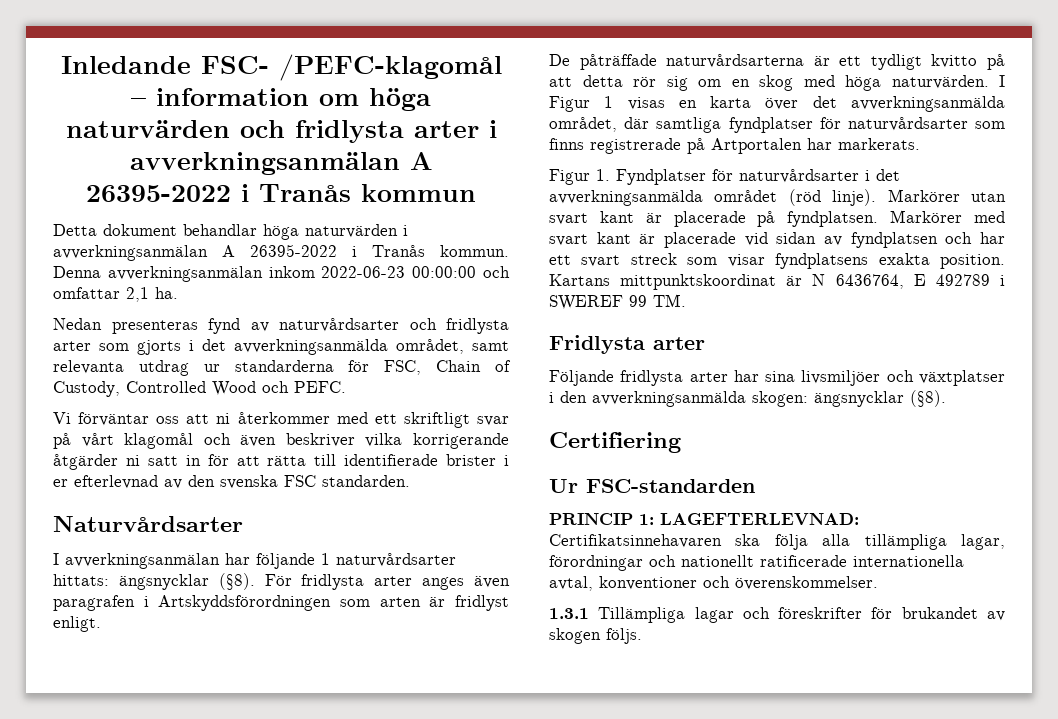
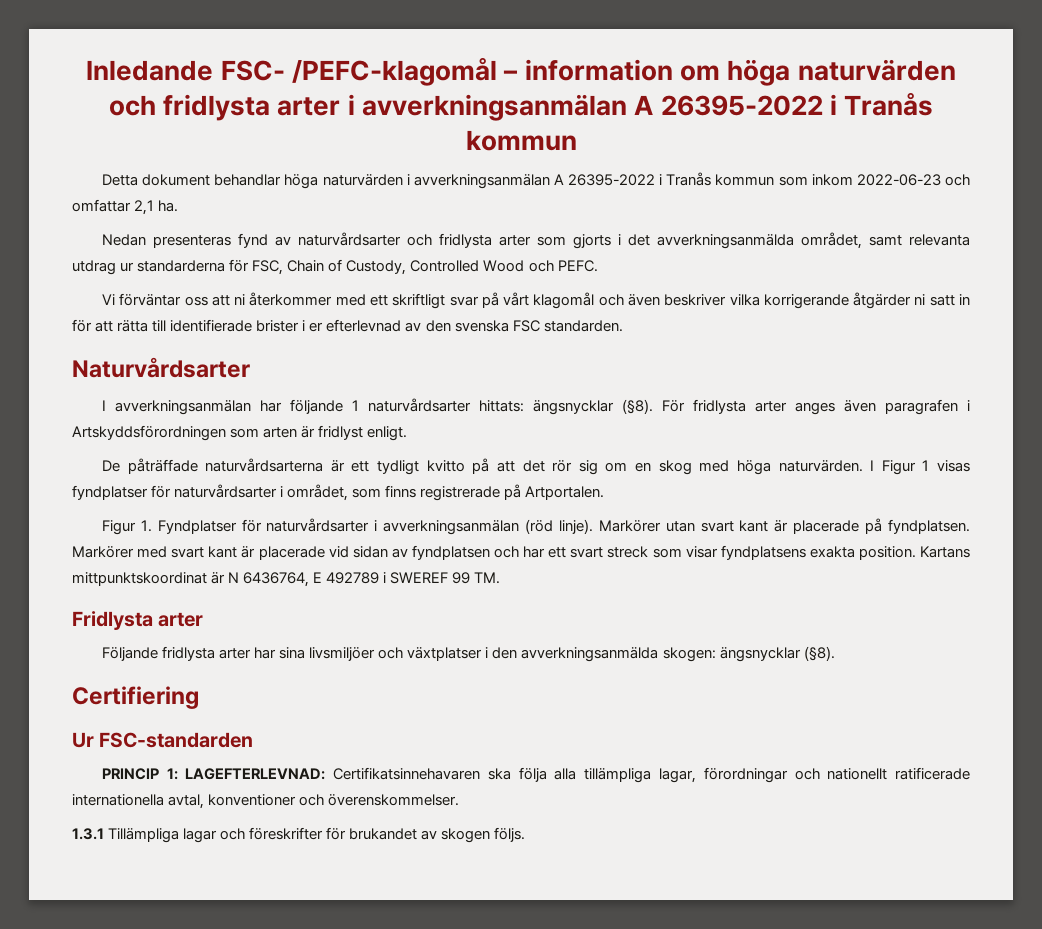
- Detta dokument behandlar höga naturvärden i avverkningsanmälan A 26395-2022 i Tranås kommun. Denna avverkningsanmälan inkom 2022-06-23 00:00:00 och omfattar 2,1 ha.
+ Detta dokument behandlar höga naturvärden i avverkningsanmälan A 26395-2022 i Tranås kommun som inkom 2022-06-23 och omfattar 2,1 ha.
- De påträffade naturvårdsarterna är ett tydligt kvitto på att detta rör sig om en skog med höga naturvärden.
+ De påträffade naturvårdsarterna är ett tydligt kvitto på att det rör sig om en skog med höga naturvärden.
- I Figur 1 visas en karta över det avverkningsanmälda området, där samtliga fyndplatser för naturvårdsarter som finns registrerade på Artportalen har markerats.
+ I Figur 1 visas fyndplatser för naturvårdsarter i området, som finns registrerade på Artportalen.
- Figur 1. Fyndplatser för naturvårdsarter i det avverkningsanmälda området (röd linje).
+ Figur 1. Fyndplatser för naturvårdsarter i avverkningsanmälan (röd linje).

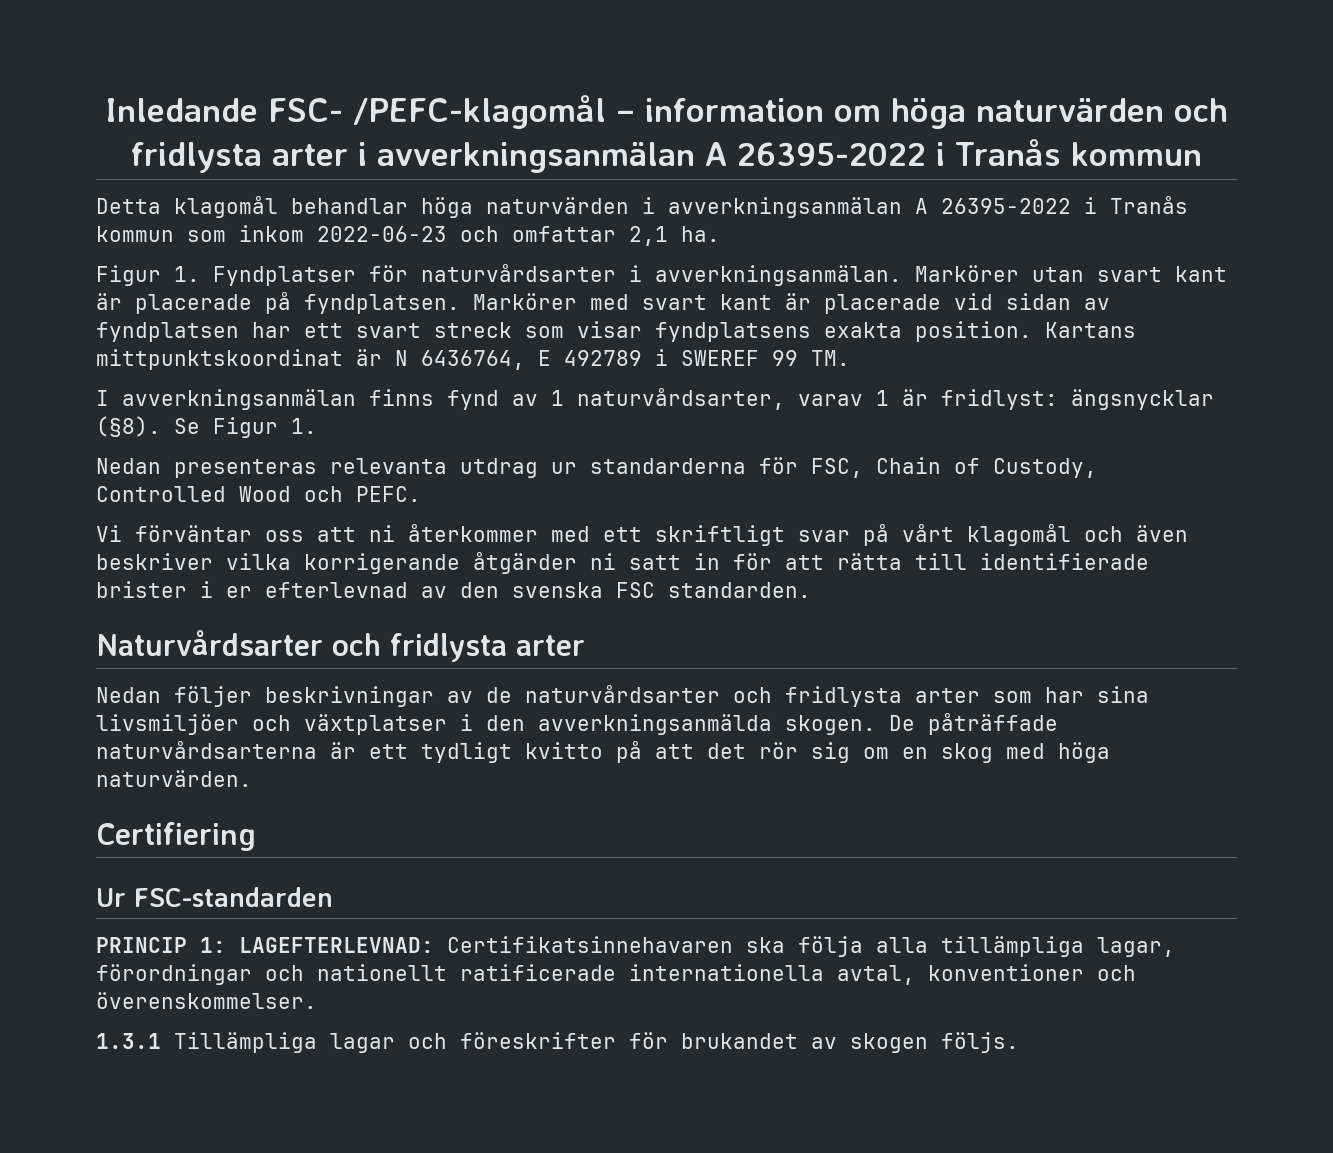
- Detta dokument behandlar höga naturvärden i avverkningsanmälan A 26395-2022 i Tranås kommun som inkom 2022-06-23 och omfattar 2,1 ha.
+ Detta klagomål behandlar höga naturvärden i avverkningsanmälan A 26395-2022 i Tranås kommun som inkom 2022-06-23 och omfattar 2,1 ha.
- Nedan presenteras fynd av naturvårdsarter och fridlysta arter som gjorts i det avverkningsanmälda området, samt relevanta utdrag ur standarderna för FSC, Chain of Custody, Controlled Wood och PEFC.
+ Figur 1. Fyndplatser för naturvårdsarter i avverkningsanmälan. Markörer utan svart kant är placerade på fyndplatsen. Markörer med svart kant är placerade vid sidan av fyndplatsen har ett svart streck som visar fyndplatsens exakta position. Kartans mittpunktskoordinat är N 6436764, E 492789 i SWEREF 99 TM.
+ I avverkningsanmälan finns fynd av 1 naturvårdsarter, varav 1 är fridlyst: ängsnycklar (§8). Se Figur 1.
+ Nedan presenteras relevanta utdrag ur standarderna för FSC, Chain of Custody, Controlled Wood och PEFC.
- Naturvårdsarter
- I avverkningsanmälan har följande 1 naturvårdsarter hittats: ängsnycklar (§8). För fridlysta arter anges även paragrafen i Artskyddsförordningen som arten är fridlyst enligt.
- De påträffade naturvårdsarterna är ett tydligt kvitto på att det rör sig om en skog med höga naturvärden. I Figur 1 visas fyndplatser för naturvårdsarter i området, som finns registrerade på Artportalen.
- Figur 1. Fyndplatser för naturvårdsarter i avverkningsanmälan (röd linje). Markörer utan svart kant är placerade på fyndplatsen. Markörer med svart kant är placerade vid sidan av fyndplatsen och har ett svart streck som visar fyndplatsens exakta position. Kartans mittpunktskoordinat är N 6436764, E 492789 i SWEREF 99 TM.
- Fridlysta arter
- Följande fridlysta arter har sina livsmiljöer och växtplatser i den avverkningsanmälda skogen: ängsnycklar (§8).
+ Naturvårdsarter och fridlysta arter
+ Nedan följer beskrivningar av de naturvårdsarter och fridlysta arter som har sina livsmiljöer och växtplatser i den avverkningsanmälda skogen. De påträffade naturvårdsarterna är ett tydligt kvitto på att det rör sig om en skog med höga naturvärden.

